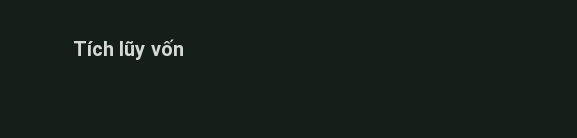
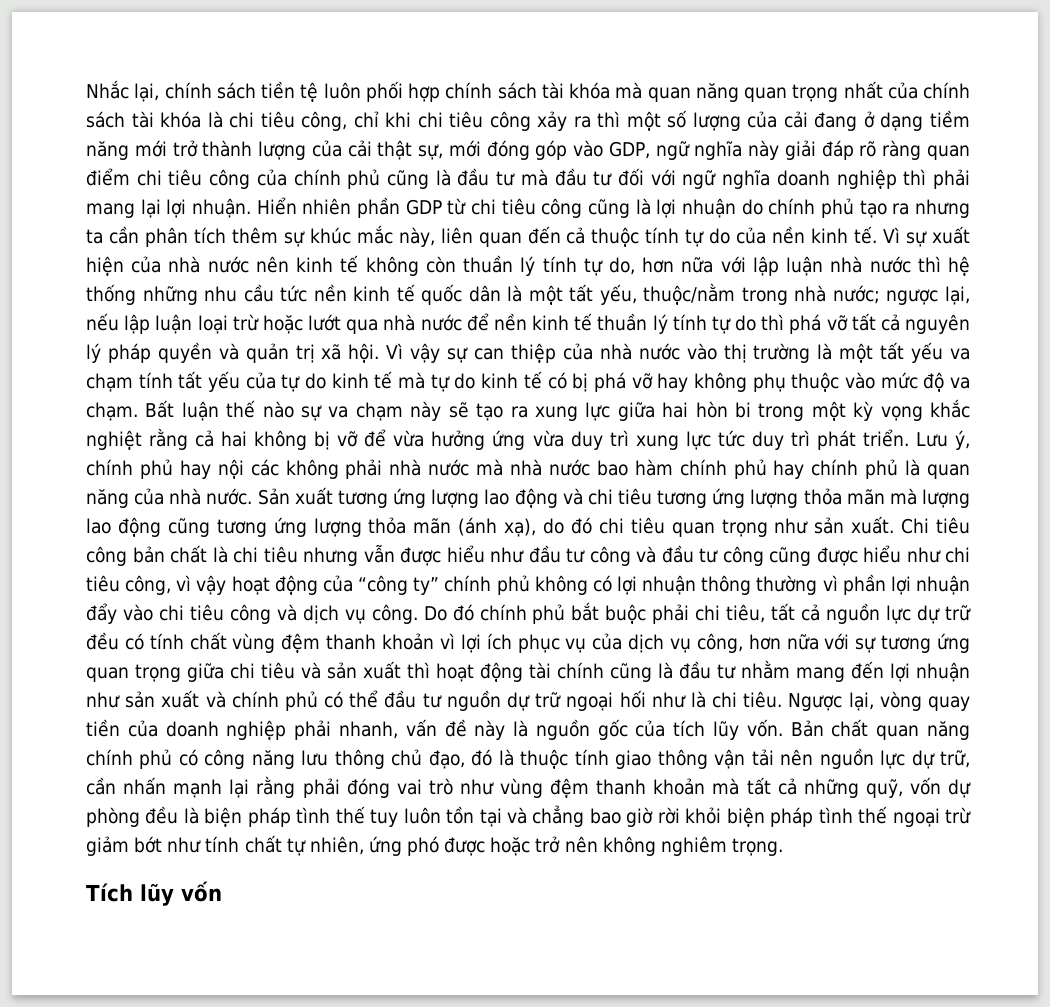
+ Nhắc lại, chính sách tiền tệ luôn phối hợp chính sách tài khóa mà quan năng quan trọng nhất của chính sách tài khóa là chi tiêu công, chỉ khi chi tiêu công xảy ra thì một số lượng của cải đang ở dạng tiềm năng mới trở thành lượng của cải thật sự, mới đóng góp vào GDP, ngữ nghĩa này giải đáp rõ ràng quan điểm chi tiêu công của chính phủ cũng là đầu tư mà đầu tư đối với ngữ nghĩa doanh nghiệp thì phải mang lại lợi nhuận. Hiển nhiên phần GDP từ chi tiêu công cũng là lợi nhuận do chính phủ tạo ra nhưng ta cần phân tích thêm sự khúc mắc này, liên quan đến cả thuộc tính tự do của nền kinh tế. Vì sự xuất hiện của nhà nước nên kinh tế không còn thuần lý tính tự do, hơn nữa với lập luận nhà nước thì hệ thống những nhu cầu tức nền kinh tế quốc dân là một tất yếu, thuộc/nằm trong nhà nước; ngược lại, nếu lập luận loại trừ hoặc lướt qua nhà nước để nền kinh tế thuần lý tính tự do thì phá vỡ tất cả nguyên lý pháp quyền và quản trị xã hội. Vì vậy sự can thiệp của nhà nước vào thị trường là một tất yếu va chạm tính tất yếu của tự do kinh tế mà tự do kinh tế có bị phá vỡ hay không phụ thuộc vào mức độ va chạm. Bất luận thế nào sự va chạm này sẽ tạo ra xung lực giữa hai hòn bi trong một kỳ vọng khắc nghiệt rằng cả hai không bị vỡ để vừa hưởng ứng vừa duy trì xung lực tức duy trì phát triển. Lưu ý, chính phủ hay nội các không phải nhà nước mà nhà nước bao hàm chính phủ hay chính phủ là quan năng của nhà nước. Sản xuất tương ứng lượng lao động và chi tiêu tương ứng lượng thỏa mãn mà lượng lao động cũng tương ứng lượng thỏa mãn (ánh xạ), do đó chi tiêu quan trọng như sản xuất. Chi tiêu công bản chất là chi tiêu nhưng vẫn được hiểu như đầu tư công và đầu tư công cũng được hiểu như chi tiêu công, vì vậy hoạt động của “công ty” chính phủ không có lợi nhuận thông thường vì phần lợi nhuận đẩy vào chi tiêu công và dịch vụ công. Do đó chính phủ bắt buộc phải chi tiêu, tất cả nguồn lực dự trữ đều có tính chất vùng đệm thanh khoản vì lợi ích phục vụ của dịch vụ công, hơn nữa với sự tương ứng quan trọng giữa chi tiêu và sản xuất thì hoạt động tài chính cũng là đầu tư nhằm mang đến lợi nhuận như sản xuất và chính phủ có thể đầu tư nguồn dự trữ ngoại hối như là chi tiêu. Ngược lại, vòng quay tiền của doanh nghiệp phải nhanh, vấn đề này là nguồn gốc của tích lũy vốn. Bản chất quan năng chính phủ có công năng lưu thông chủ đạo, đó là thuộc tính giao thông vận tải nên nguồn lực dự trữ, cần nhấn mạnh lại rằng phải đóng vai trò như vùng đệm thanh khoản mà tất cả những quỹ, vốn dự phòng đều là biện pháp tình thế tuy luôn tồn tại và chẳng bao giờ rời khỏi biện pháp tình thế ngoại trừ giảm bớt như tính chất tự nhiên, ứng phó được hoặc trở nên không nghiêm trọng.

